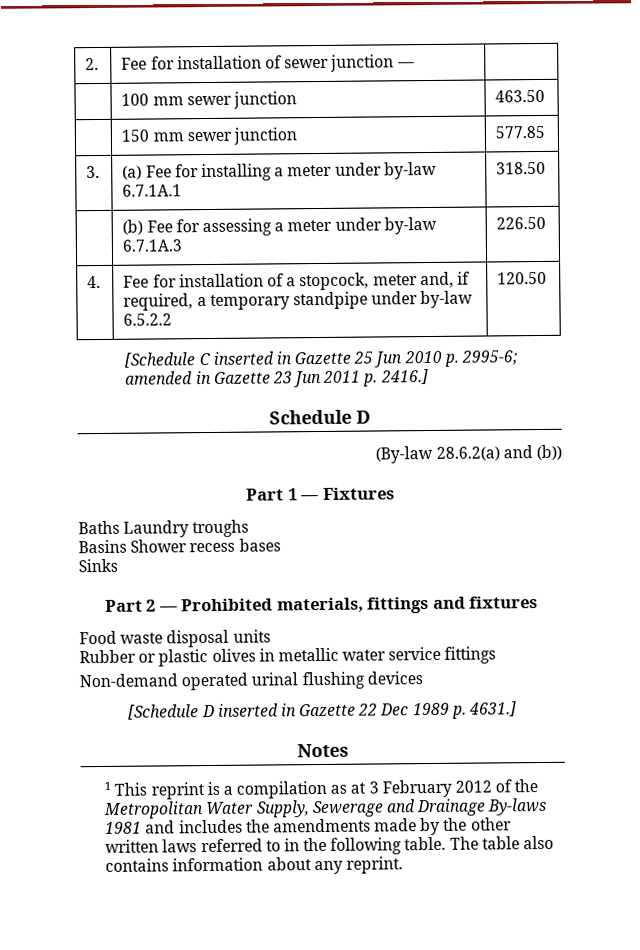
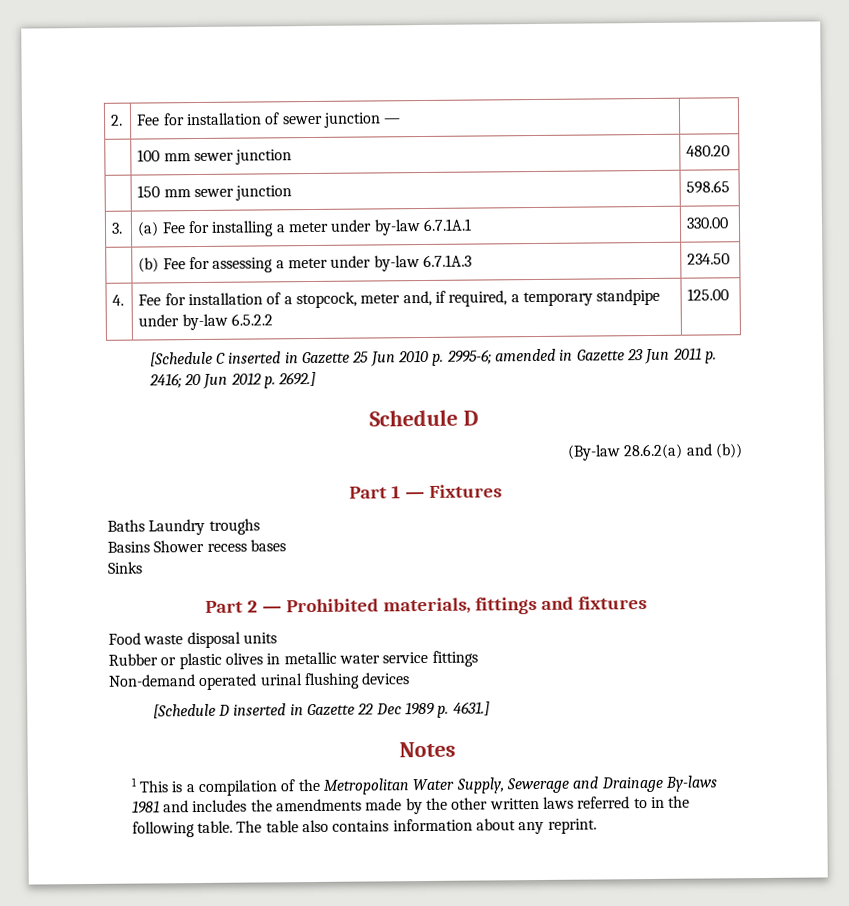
- | 100 mm sewer junction | 463.50
+ | 100 mm sewer junction | 480.20
- | 150 mm sewer junction | 577.85
+ | 150 mm sewer junction | 598.65
- 3. | (a) Fee for installing a meter under by-law 6.7.1A.1 | 318.50
+ 3. | (a) Fee for installing a meter under by-law 6.7.1A.1 | 330.00
- | (b) Fee for assessing a meter under by-law 6.7.1A.3 | 226.50
+ | (b) Fee for assessing a meter under by-law 6.7.1A.3 | 234.50
- 4. | Fee for installation of a stopcock, meter and, if required, a temporary standpipe under by-law 6.5.2.2 | 120.50
+ 4. | Fee for installation of a stopcock, meter and, if required, a temporary standpipe under by-law 6.5.2.2 | 125.00
- [Schedule C inserted in Gazette 25 Jun 2010 p. 2995-6; amended in Gazette 23 Jun 2011 p. 2416.]
+ [Schedule C inserted in Gazette 25 Jun 2010 p. 2995-6; amended in Gazette 23 Jun 2011 p. 2416; 20 Jun 2012 p. 2692.]
- 1 This reprint is a compilation as at 3 February 2012 of the Metropolitan Water Supply, Sewerage and Drainage By-laws 1981 and includes the amendments made by the other written laws referred to in the following table.
+ 1 This is a compilation of the Metropolitan Water Supply, Sewerage and Drainage By-laws 1981 and includes the amendments made by the other written laws referred to in the following table.

